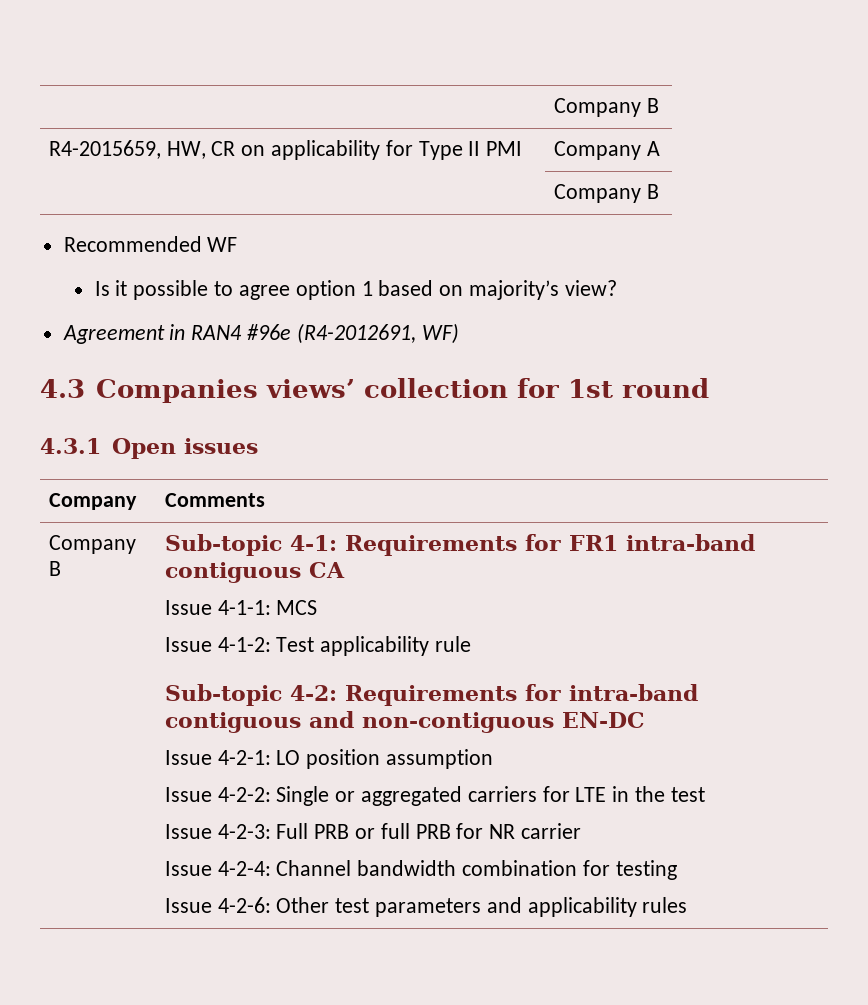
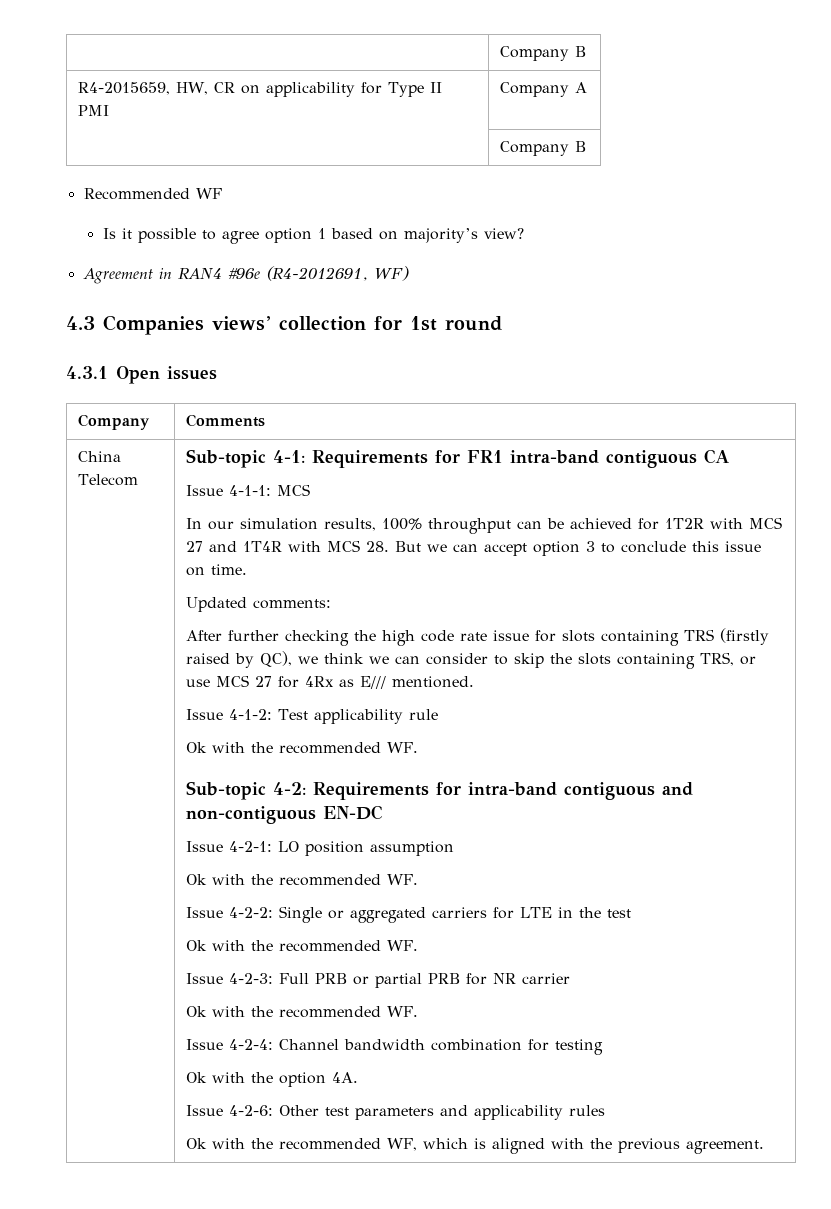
  Company | Comments
- Company B
+ China Telecom
+ In our simulation results, 100% throughput can be achieved for 1T2R with MCS 27 and 1T4R with MCS 28. But we can accept option 3 to conclude this issue on time.
+ Updated comments:
+ After further checking the high code rate issue for slots containing TRS (firstly raised by QC), we think we can consider to skip the slots containing TRS, or use MCS 27 for 4Rx as E/// mentioned.
  Issue 4-1-2: Test applicability rule
+ Ok with the recommended WF.
  Issue 4-2-1: LO position assumption
+ Ok with the recommended WF.
  Issue 4-2-2: Single or aggregated carriers for LTE in the test
+ Ok with the recommended WF.
- Issue 4-2-3: Full PRB or full PRB for NR carrier
+ Issue 4-2-3: Full PRB or partial PRB for NR carrier
+ Ok with the recommended WF.
+ Ok with the option 4A.
+ Ok with the recommended WF, which is aligned with the previous agreement.

